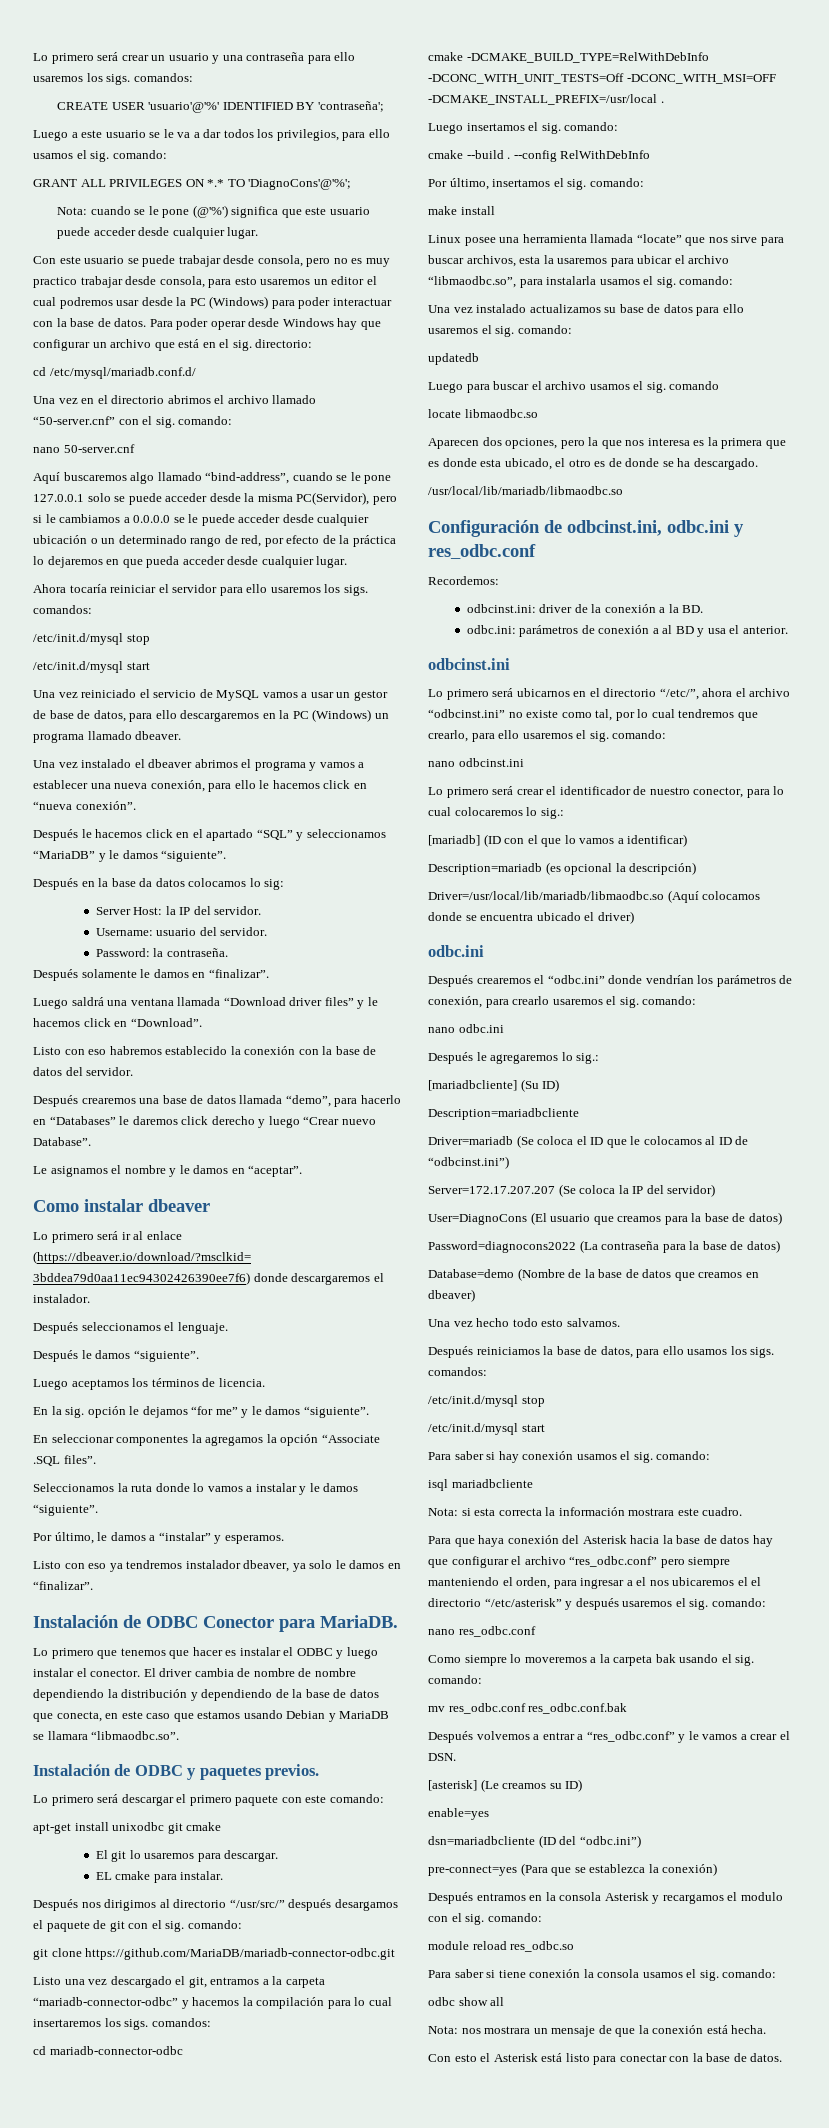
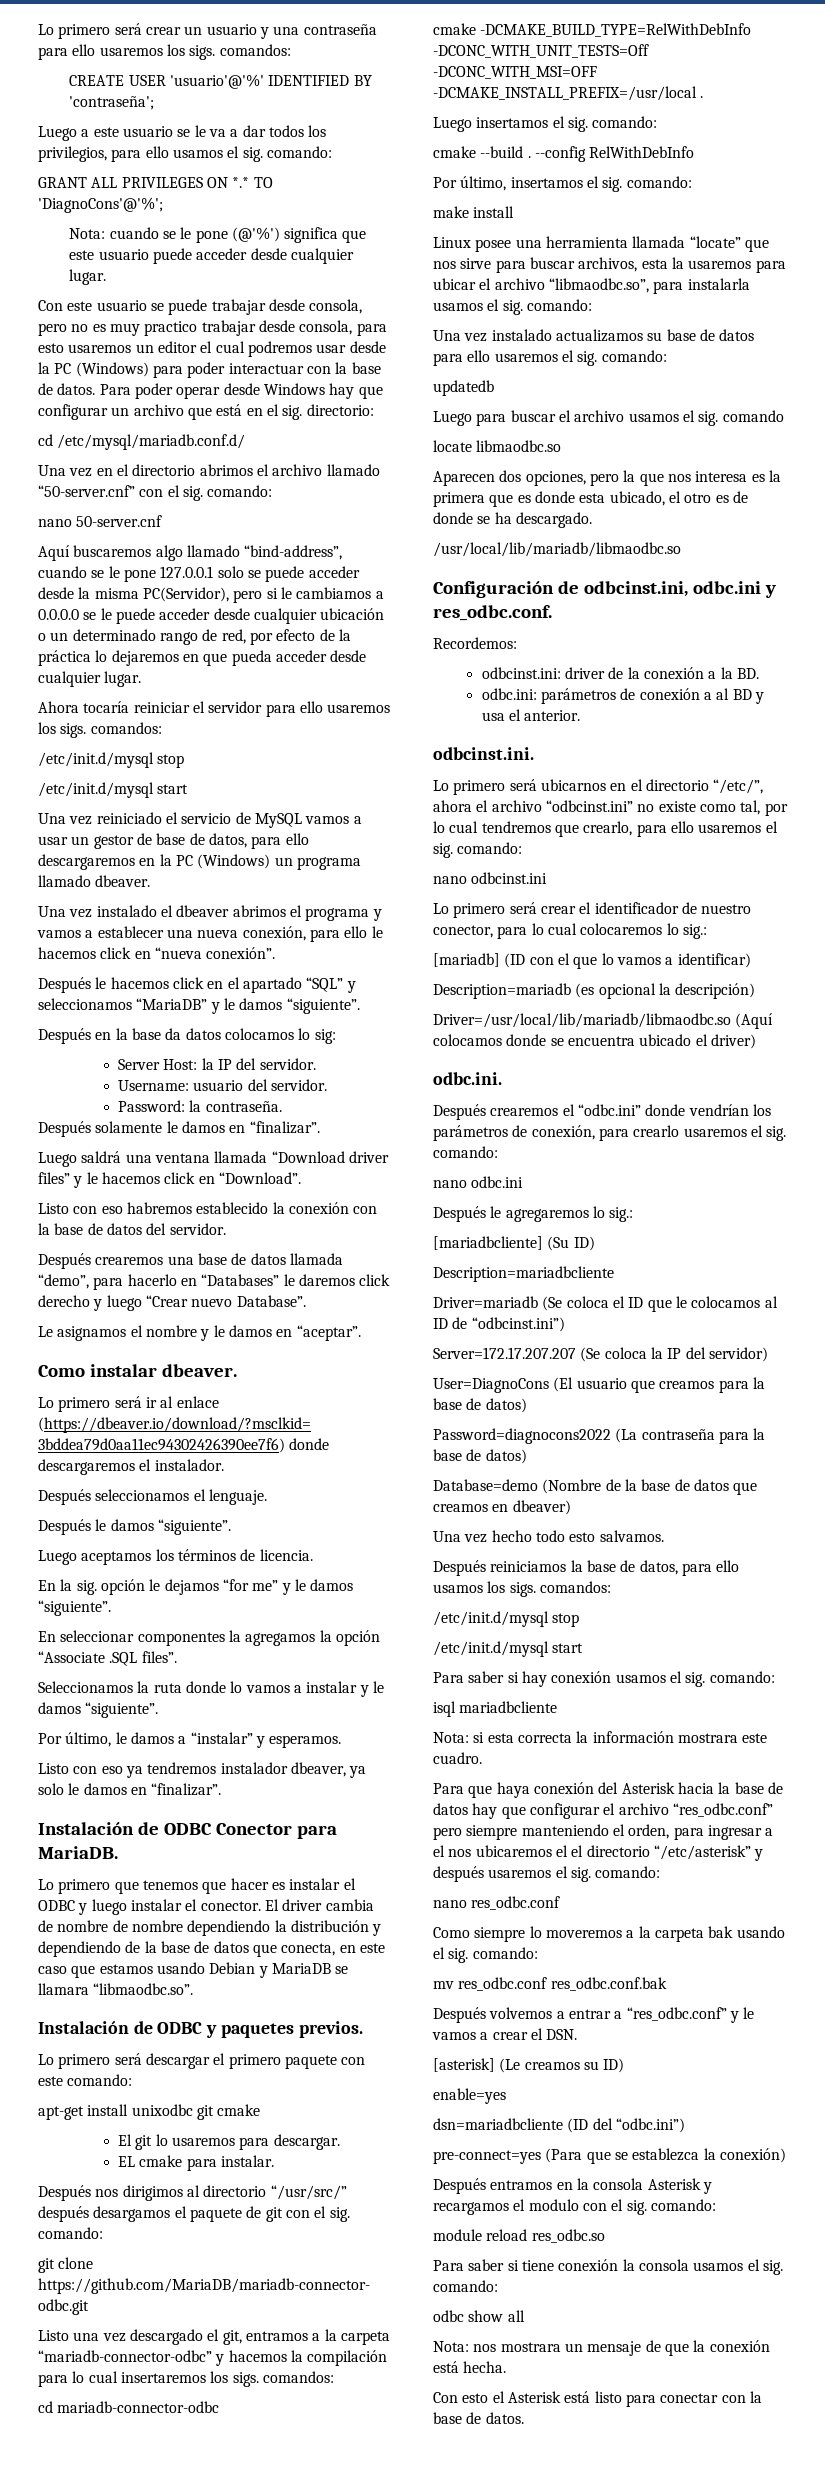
- Como instalar dbeaver
+ Como instalar dbeaver.
- Configuración de odbcinst.ini, odbc.ini y res_odbc.conf
+ Configuración de odbcinst.ini, odbc.ini y res_odbc.conf.
  odbc.ini: parámetros de conexión a al BD y usa el anterior.
- odbcinst.ini
+ odbcinst.ini.
  Driver=/usr/local/lib/mariadb/libmaodbc.so (Aquí colocamos donde se encuentra ubicado el driver)
- odbc.ini
+ odbc.ini.

